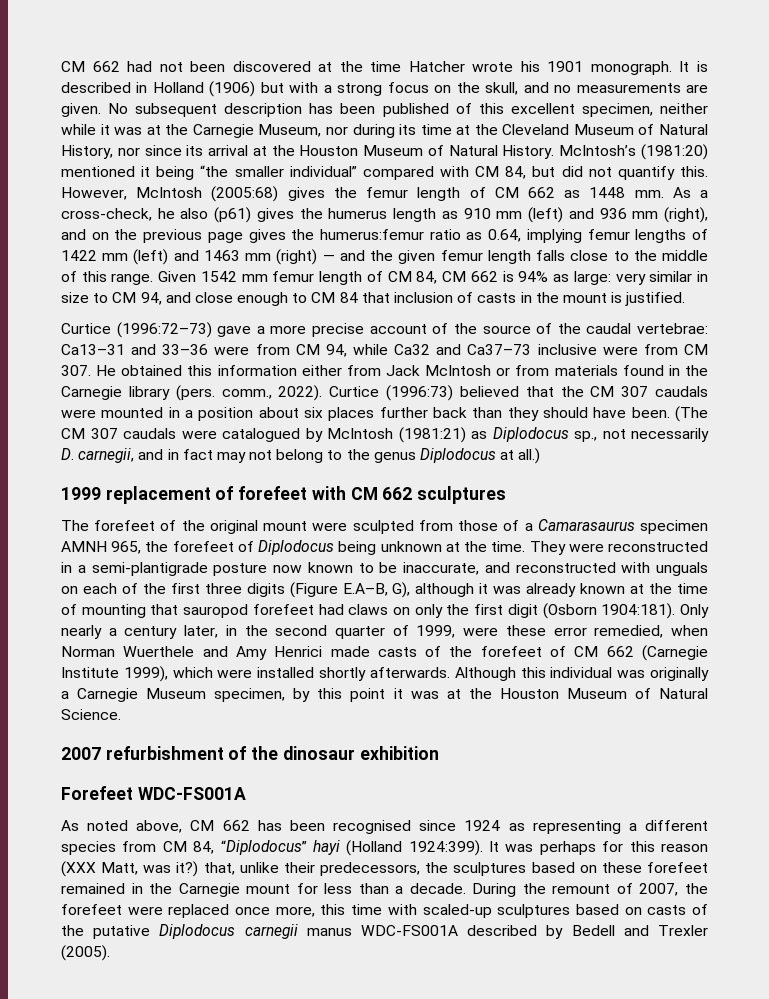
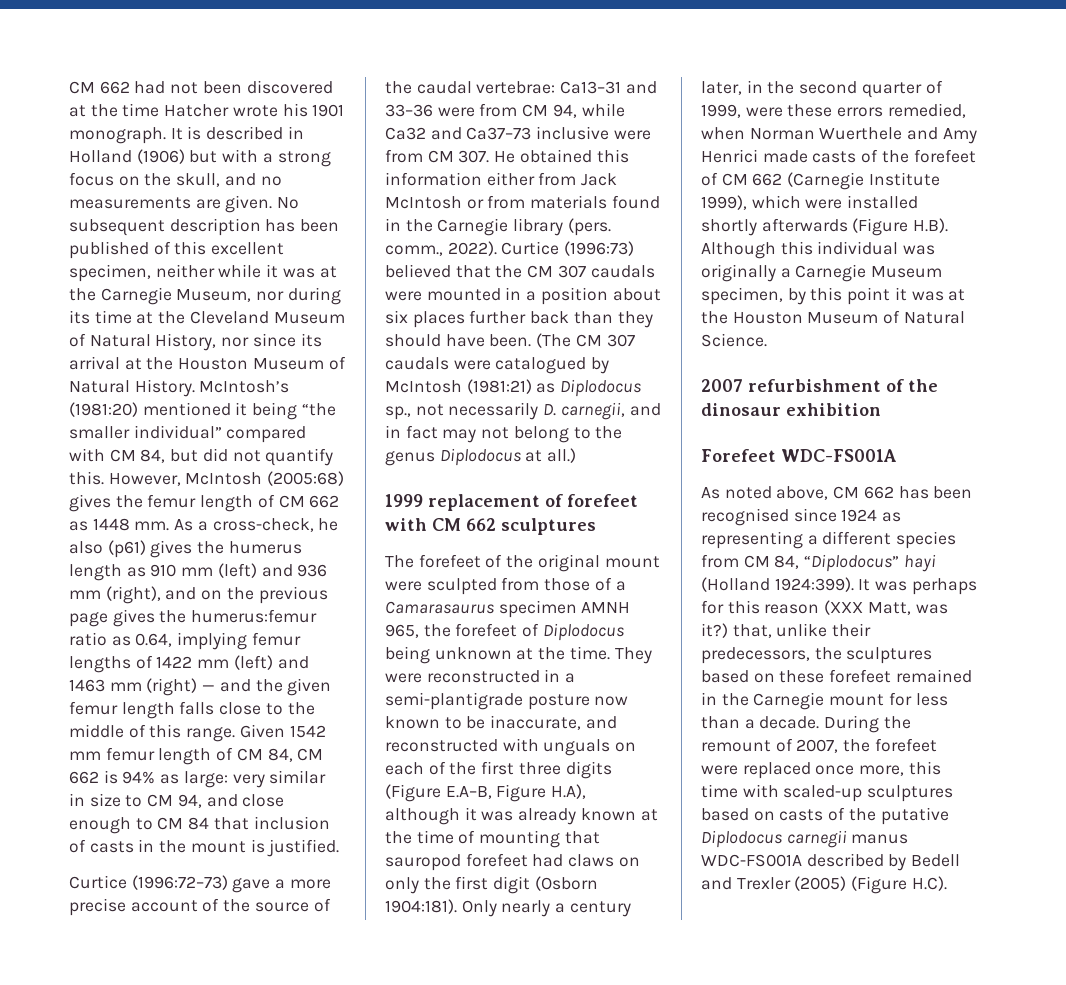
- They were reconstructed in a semi-plantigrade posture now known to be inaccurate, and reconstructed with unguals on each of the first three digits (Figure E.A–B, G), although it was already known at the time of mounting that sauropod forefeet had claws on only the first digit (Osborn 1904:181).
+ They were reconstructed in a semi-plantigrade posture now known to be inaccurate, and reconstructed with unguals on each of the first three digits (Figure E.A–B, Figure H.A), although it was already known at the time of mounting that sauropod forefeet had claws on only the first digit (Osborn 1904:181).
- Only nearly a century later, in the second quarter of 1999, were these error remedied, when Norman Wuerthele and Amy Henrici made casts of the forefeet of CM 662 (Carnegie Institute 1999), which were installed shortly afterwards. Although this individual was originally a Carnegie Museum specimen, by this point it was at the Houston Museum of Natural Science.
+ Only nearly a century later, in the second quarter of 1999, were these errors remedied, when Norman Wuerthele and Amy Henrici made casts of the forefeet of CM 662 (Carnegie Institute 1999), which were installed shortly afterwards (Figure H.B). Although this individual was originally a Carnegie Museum specimen, by this point it was at the Houston Museum of Natural Science.
- During the remount of 2007, the forefeet were replaced once more, this time with scaled-up sculptures based on casts of the putative Diplodocus carnegii manus WDC-FS001A described by Bedell and Trexler (2005).
+ During the remount of 2007, the forefeet were replaced once more, this time with scaled-up sculptures based on casts of the putative Diplodocus carnegii manus WDC-FS001A described by Bedell and Trexler (2005) (Figure H.C).

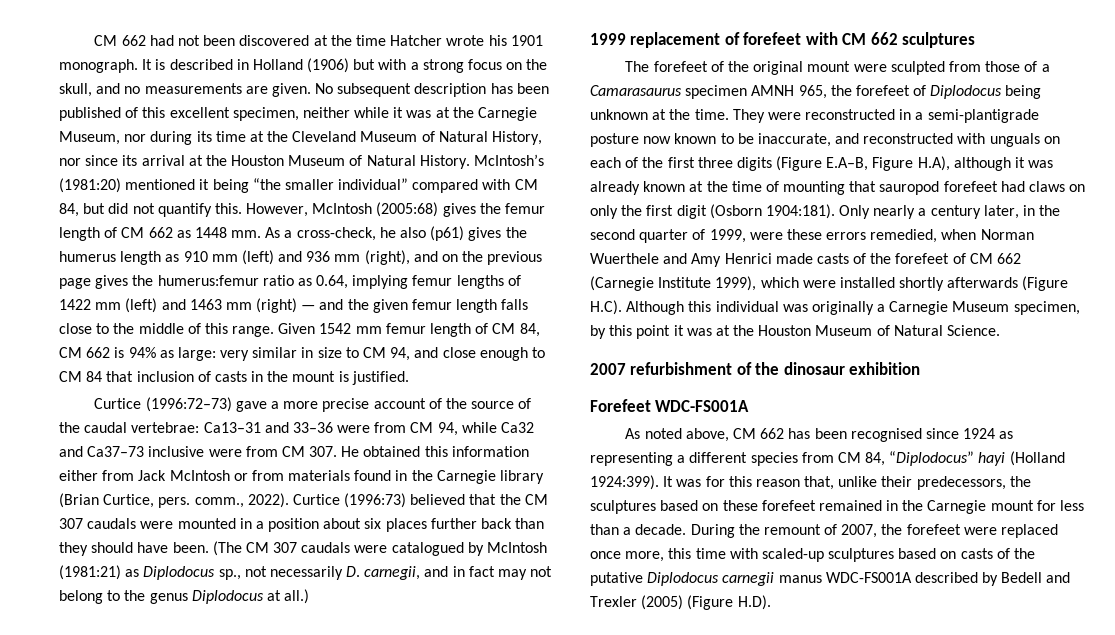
- Curtice (1996:72–73) gave a more precise account of the source of the caudal vertebrae: Ca13–31 and 33–36 were from CM 94, while Ca32 and Ca37–73 inclusive were from CM 307. He obtained this information either from Jack McIntosh or from materials found in the Carnegie library (pers. comm., 2022).
+ Curtice (1996:72–73) gave a more precise account of the source of the caudal vertebrae: Ca13–31 and 33–36 were from CM 94, while Ca32 and Ca37–73 inclusive were from CM 307. He obtained this information either from Jack McIntosh or from materials found in the Carnegie library (Brian Curtice, pers. comm., 2022).
- Only nearly a century later, in the second quarter of 1999, were these errors remedied, when Norman Wuerthele and Amy Henrici made casts of the forefeet of CM 662 (Carnegie Institute 1999), which were installed shortly afterwards (Figure H.B). Although this individual was originally a Carnegie Museum specimen, by this point it was at the Houston Museum of Natural Science.
+ Only nearly a century later, in the second quarter of 1999, were these errors remedied, when Norman Wuerthele and Amy Henrici made casts of the forefeet of CM 662 (Carnegie Institute 1999), which were installed shortly afterwards (Figure H.C). Although this individual was originally a Carnegie Museum specimen, by this point it was at the Houston Museum of Natural Science.
- It was perhaps for this reason (XXX Matt, was it?) that, unlike their predecessors, the sculptures based on these forefeet remained in the Carnegie mount for less than a decade.
+ It was for this reason that, unlike their predecessors, the sculptures based on these forefeet remained in the Carnegie mount for less than a decade.
- During the remount of 2007, the forefeet were replaced once more, this time with scaled-up sculptures based on casts of the putative Diplodocus carnegii manus WDC-FS001A described by Bedell and Trexler (2005) (Figure H.C).
+ During the remount of 2007, the forefeet were replaced once more, this time with scaled-up sculptures based on casts of the putative Diplodocus carnegii manus WDC-FS001A described by Bedell and Trexler (2005) (Figure H.D).

